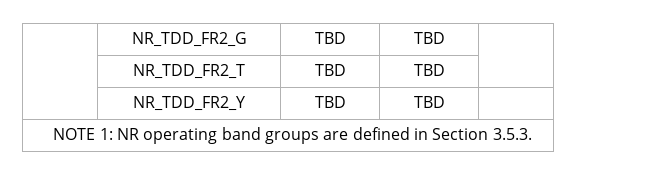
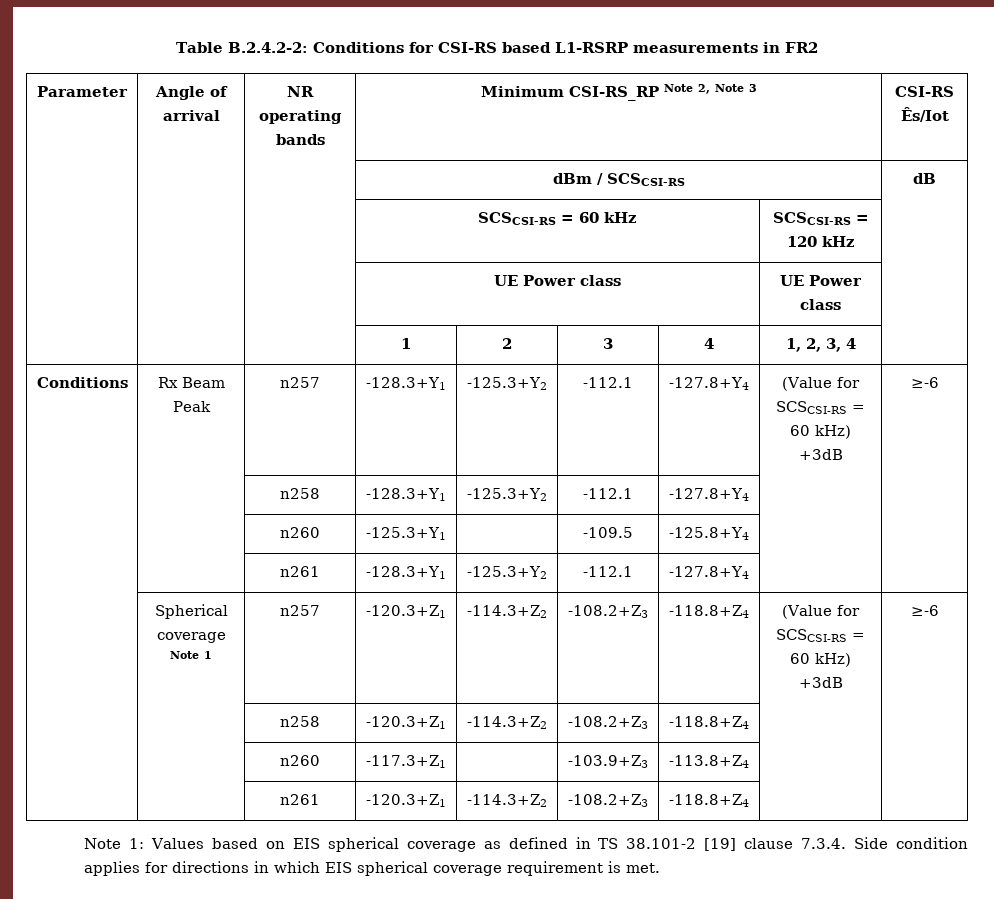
- | NR_TDD_FR2_G | TBD | TBD |
- | NR_TDD_FR2_T | TBD | TBD |
- | NR_TDD_FR2_Y | TBD | TBD |
- NOTE 1: NR operating band groups are defined in Section 3.5.3.
+ Table B.2.4.2-2: Conditions for CSI-RS based L1-RSRP measurements in FR2
+ Parameter | Angle of arrival | NR operating bands | Minimum CSI-RS_RP Note 2, Note 3 | CSI-RS Ês/Iot
+ | | | dBm / SCSCSI-RS | dB
+ | | | SCSCSI-RS = 60 kHz | SCSCSI-RS = 120 kHz |
+ | | | UE Power class | UE Power class |
+ | | | 1 | 2 | 3 | 4 | 1, 2, 3, 4 |
+ Conditions | Rx Beam Peak | n257 | -128.3+Y1 | -125.3+Y2 | -112.1 | -127.8+Y4 | (Value for SCSCSI-RS = 60 kHz) +3dB | ≥-6
+ | | n258 | -128.3+Y1 | -125.3+Y2 | -112.1 | -127.8+Y4 | |
+ | | n260 | -125.3+Y1 | | -109.5 | -125.8+Y4 | |
+ | | n261 | -128.3+Y1 | -125.3+Y2 | -112.1 | -127.8+Y4 | |
+ | Spherical coverage Note 1 | n257 | -120.3+Z1 | -114.3+Z2 | -108.2+Z3 | -118.8+Z4 | (Value for SCSCSI-RS = 60 kHz) +3dB | ≥-6
+ | | n258 | -120.3+Z1 | -114.3+Z2 | -108.2+Z3 | -118.8+Z4 | |
+ | | n260 | -117.3+Z1 | | -103.9+Z3 | -113.8+Z4 | |
+ | | n261 | -120.3+Z1 | -114.3+Z2 | -108.2+Z3 | -118.8+Z4 | |
+ Note 1: Values based on EIS spherical coverage as defined in TS 38.101-2 [19] clause 7.3.4. Side condition applies for directions in which EIS spherical coverage requirement is met.

